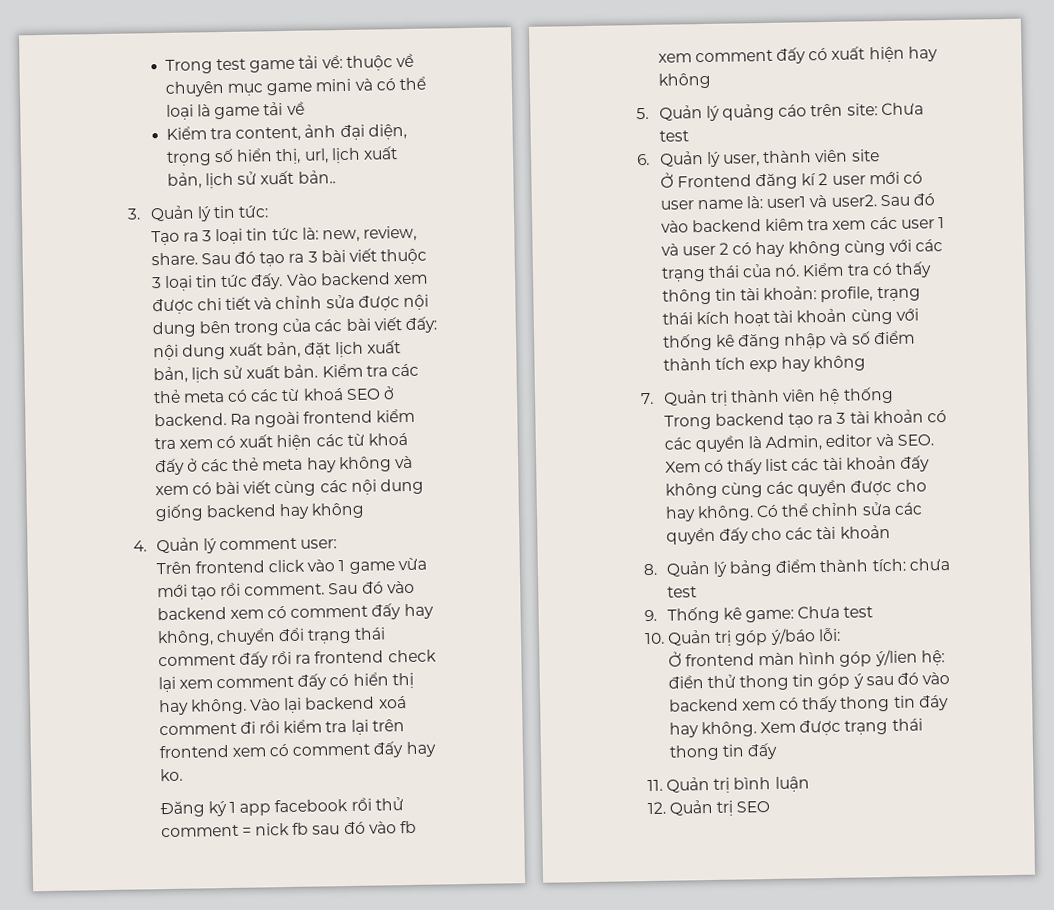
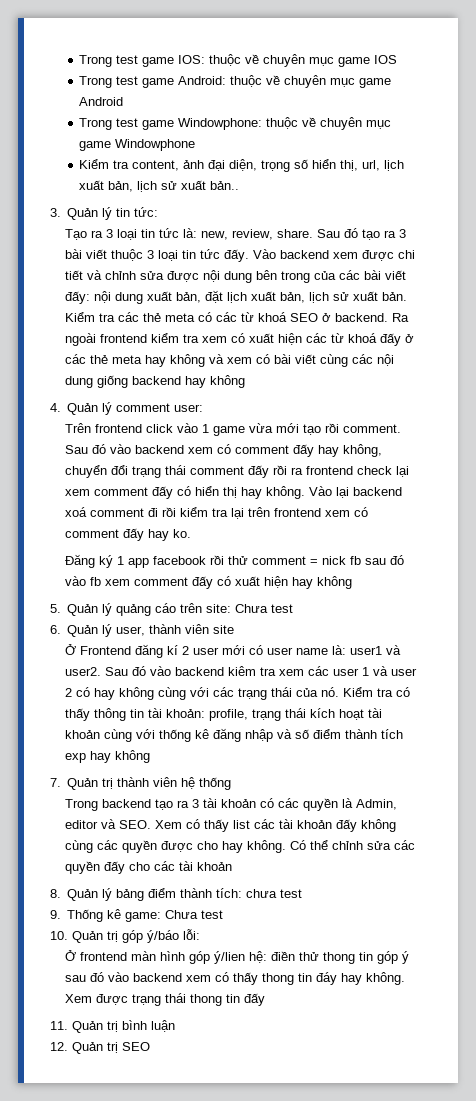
- Trong test game tải về: thuộc về chuyên mục game mini và có thể loại là game tải về
+ Trong test game IOS: thuộc về chuyên mục game IOS
+ Trong test game Android: thuộc về chuyên mục game Android
+ Trong test game Windowphone: thuộc về chuyên mục game Windowphone

